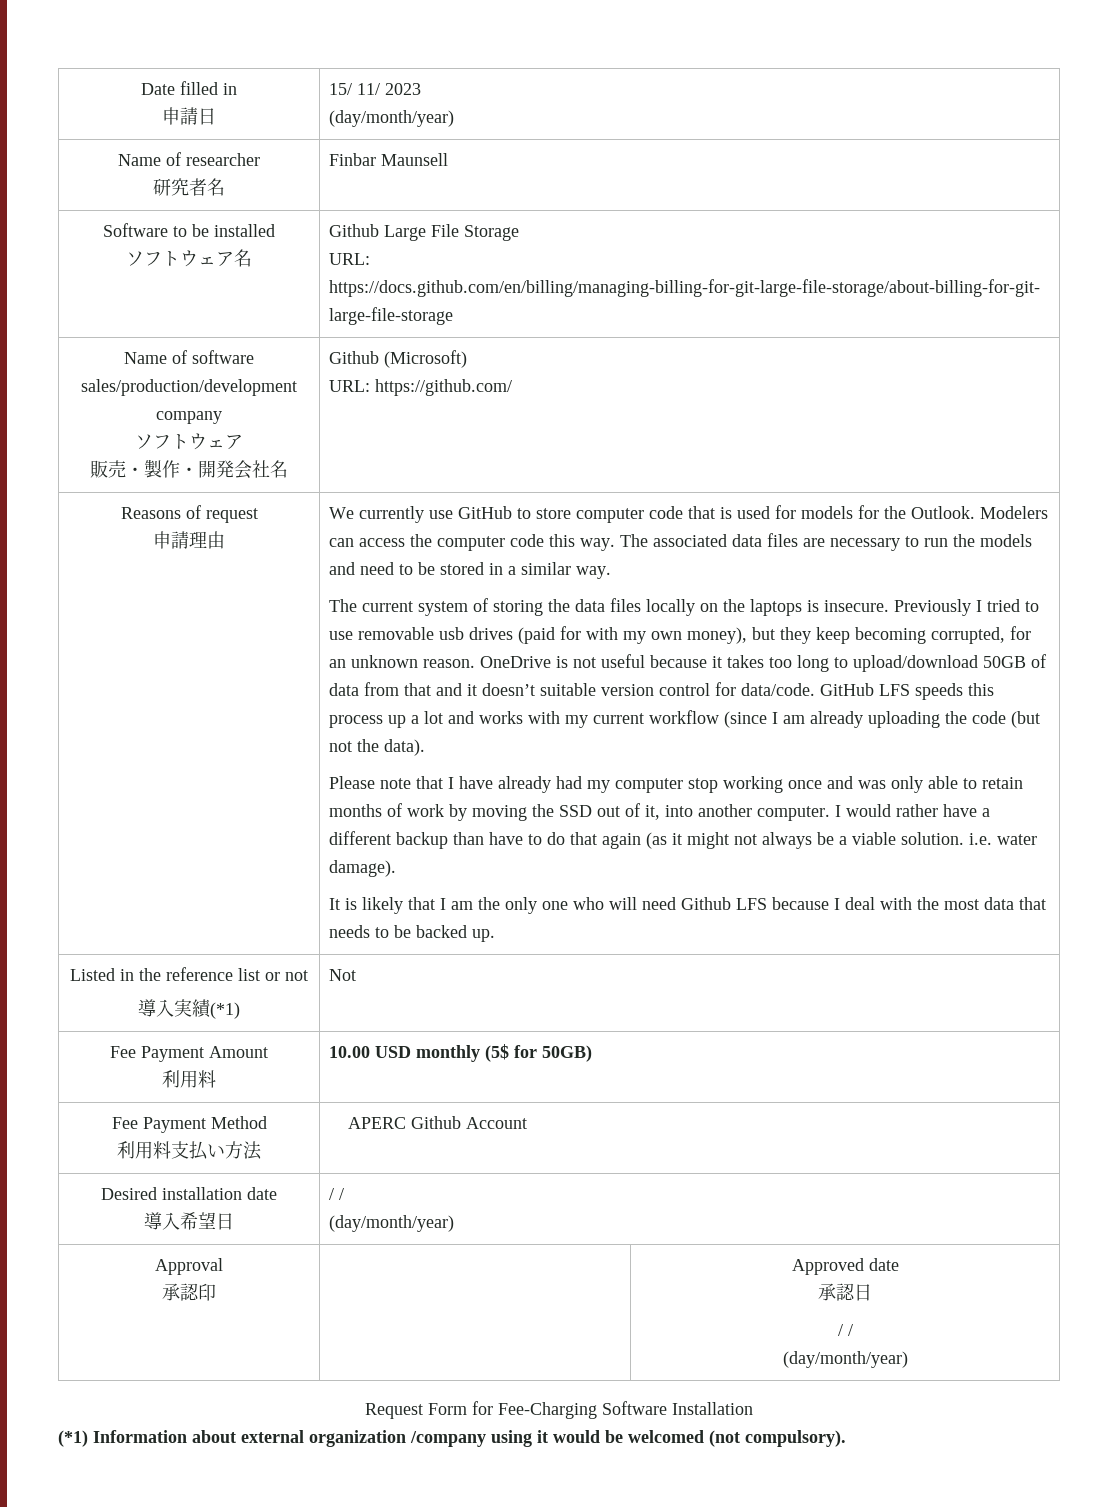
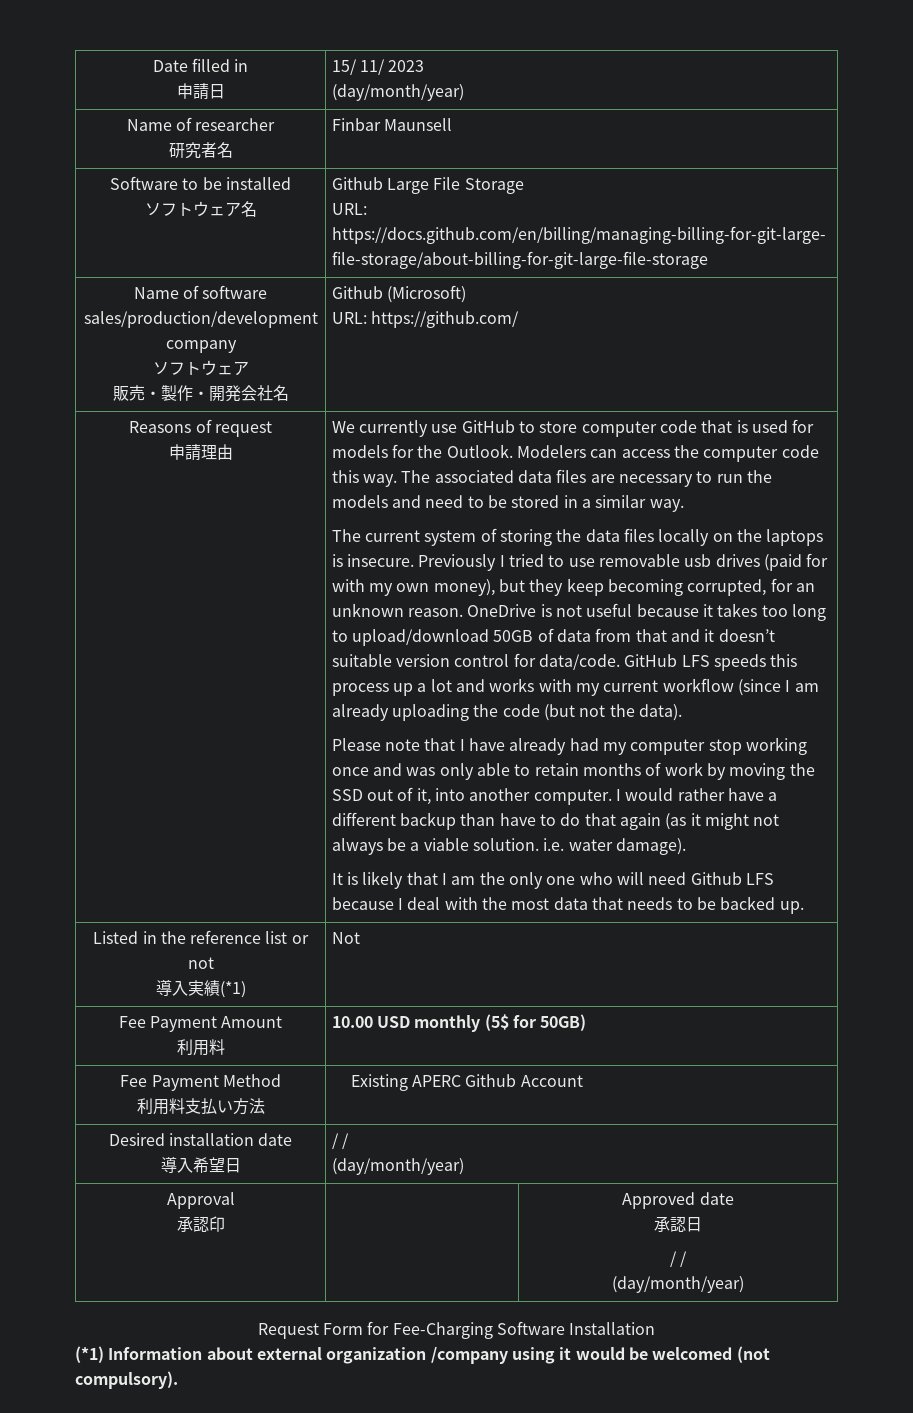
  Fee Payment Method
- 利用料支払い方法 | APERC Github Account
+ 利用料支払い方法 | Existing APERC Github Account

